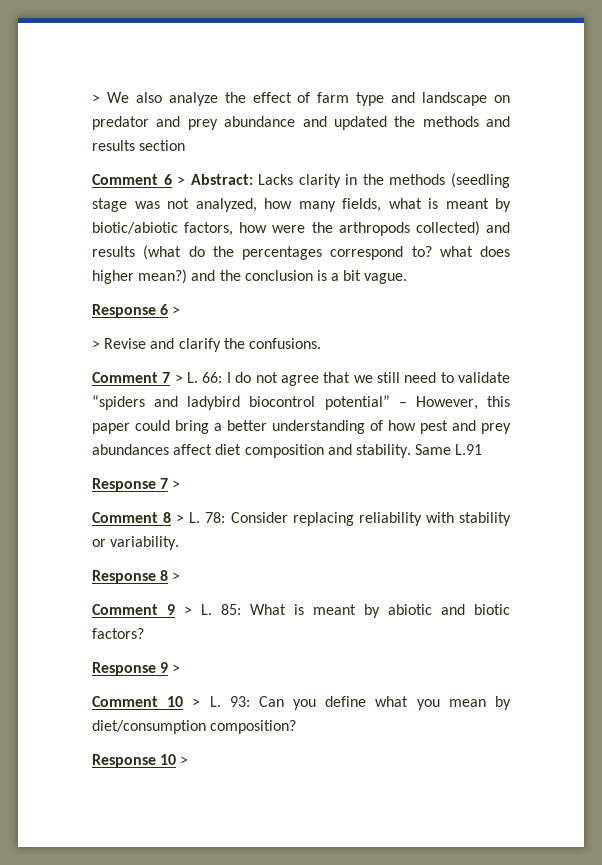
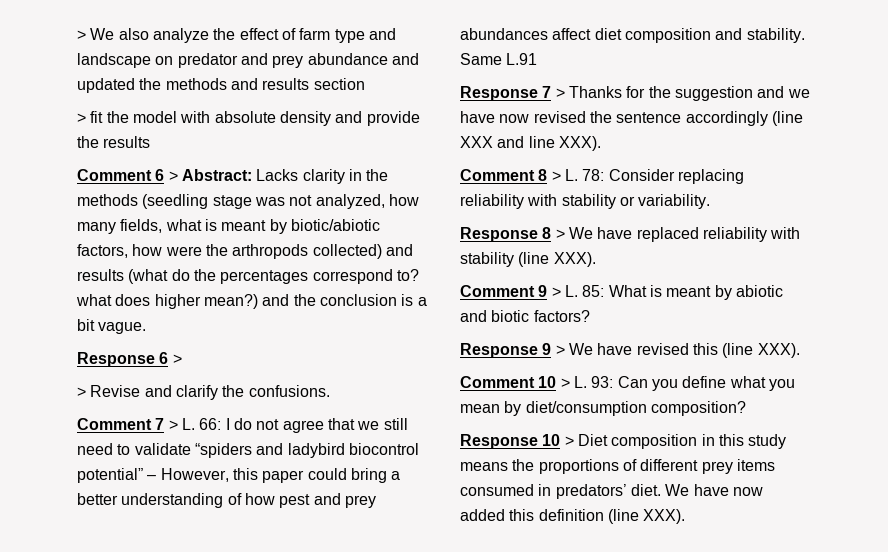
+ > fit the model with absolute density and provide the results
- Response 7 >
+ Response 7 > Thanks for the suggestion and we have now revised the sentence accordingly (line XXX and line XXX).
- Response 8 >
+ Response 8 > We have replaced reliability with stability (line XXX).
- Response 9 >
+ Response 9 > We have revised this (line XXX).
- Response 10 >
+ Response 10 > Diet composition in this study means the proportions of different prey items consumed in predators’ diet. We have now added this definition (line XXX).

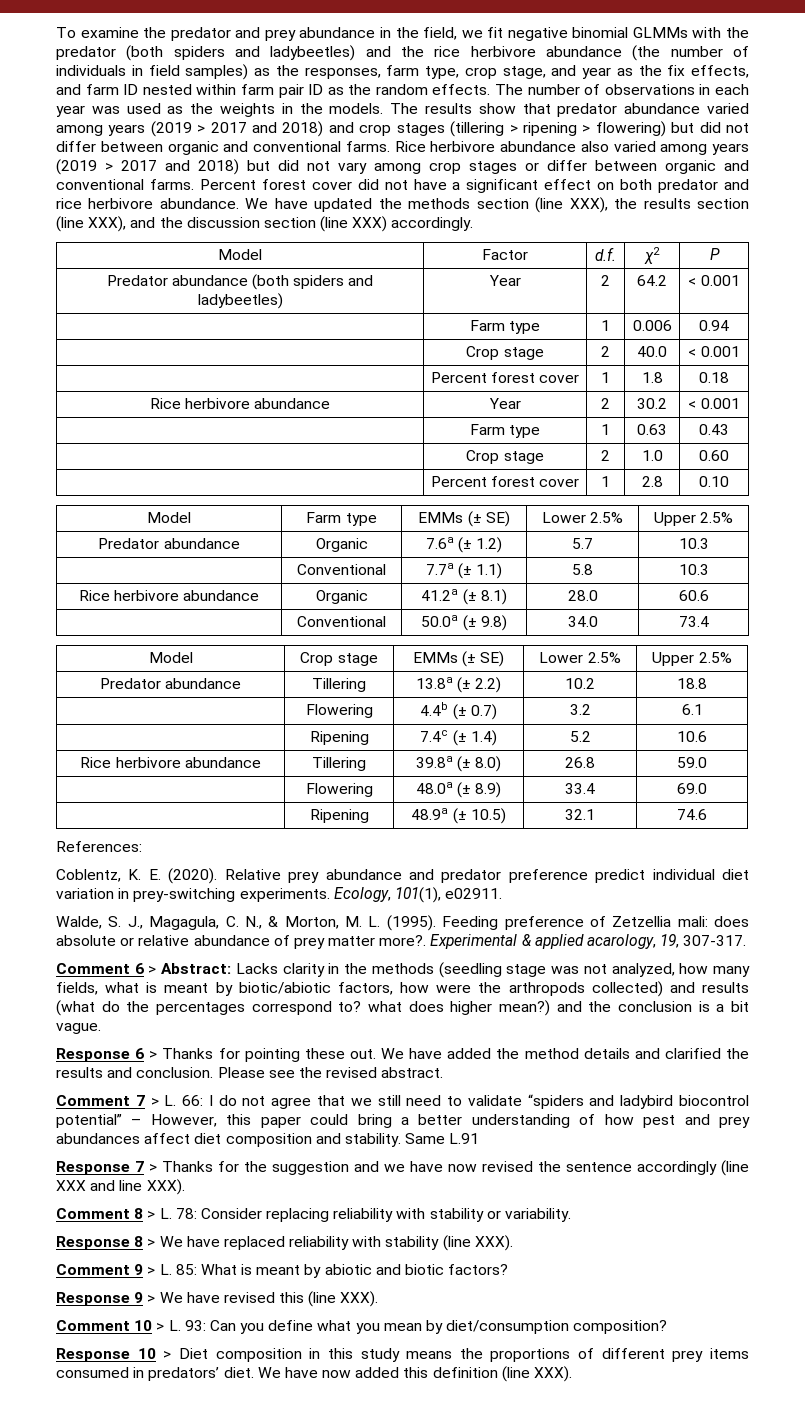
- > We also analyze the effect of farm type and landscape on predator and prey abundance and updated the methods and results section
- > fit the model with absolute density and provide the results
+ To examine the predator and prey abundance in the field, we fit negative binomial GLMMs with the predator (both spiders and ladybeetles) and the rice herbivore abundance (the number of individuals in field samples) as the responses, farm type, crop stage, and year as the fix effects, and farm ID nested within farm pair ID as the random effects. The number of observations in each year was used as the weights in the models. The results show that predator abundance varied among years (2019 > 2017 and 2018) and crop stages (tillering > ripening > flowering) but did not differ between organic and conventional farms. Rice herbivore abundance also varied among years (2019 > 2017 and 2018) but did not vary among crop stages or differ between organic and conventional farms. Percent forest cover did not have a significant effect on both predator and rice herbivore abundance. We have updated the methods section (line XXX), the results section (line XXX), and the discussion section (line XXX) accordingly.
+ Model | Factor | d.f. | χ2 | P
+ Predator abundance (both spiders and ladybeetles) | Year | 2 | 64.2 | < 0.001
+ | Farm type | 1 | 0.006 | 0.94
+ | Crop stage | 2 | 40.0 | < 0.001
+ | Percent forest cover | 1 | 1.8 | 0.18
+ Rice herbivore abundance | Year | 2 | 30.2 | < 0.001
+ | Farm type | 1 | 0.63 | 0.43
+ | Crop stage | 2 | 1.0 | 0.60
+ | Percent forest cover | 1 | 2.8 | 0.10
+ Model | Farm type | EMMs (± SE) | Lower 2.5% | Upper 2.5%
+ Predator abundance | Organic | 7.6a (± 1.2) | 5.7 | 10.3
+ | Conventional | 7.7a (± 1.1) | 5.8 | 10.3
+ Rice herbivore abundance | Organic | 41.2a (± 8.1) | 28.0 | 60.6
+ | Conventional | 50.0a (± 9.8) | 34.0 | 73.4
+ Model | Crop stage | EMMs (± SE) | Lower 2.5% | Upper 2.5%
+ Predator abundance | Tillering | 13.8a (± 2.2) | 10.2 | 18.8
+ | Flowering | 4.4b (± 0.7) | 3.2 | 6.1
+ | Ripening | 7.4c (± 1.4) | 5.2 | 10.6
+ Rice herbivore abundance | Tillering | 39.8a (± 8.0) | 26.8 | 59.0
+ | Flowering | 48.0a (± 8.9) | 33.4 | 69.0
+ | Ripening | 48.9a (± 10.5) | 32.1 | 74.6
+ References:
+ Coblentz, K. E. (2020). Relative prey abundance and predator preference predict individual diet variation in prey‐switching experiments. Ecology, 101(1), e02911.
+ Walde, S. J., Magagula, C. N., & Morton, M. L. (1995). Feeding preference of Zetzellia mali: does absolute or relative abundance of prey matter more?. Experimental & applied acarology, 19, 307-317.
- Response 6 >
- > Revise and clarify the confusions.
+ Response 6 > Thanks for pointing these out. We have added the method details and clarified the results and conclusion. Please see the revised abstract.

